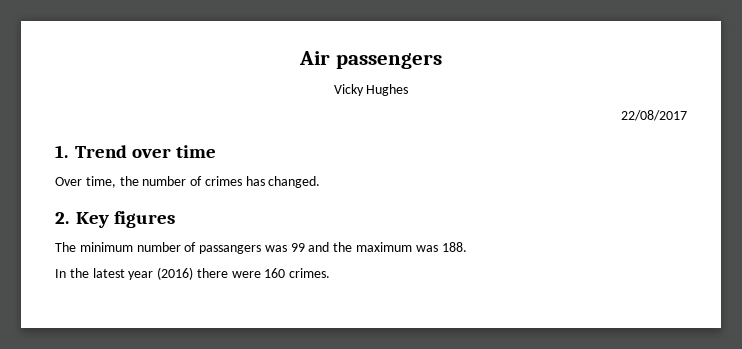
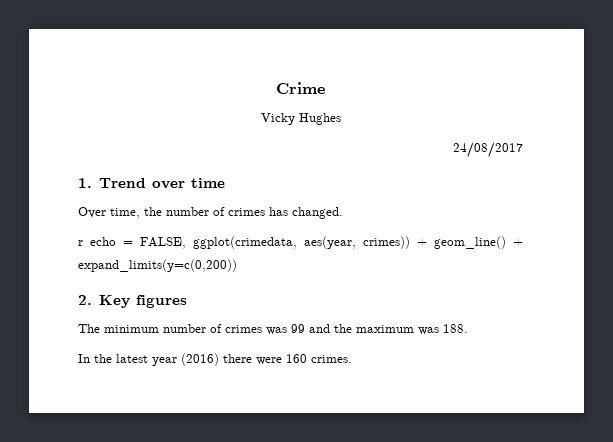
- Air passengers
+ Crime
- 22/08/2017
+ 24/08/2017
+ r echo = FALSE, ggplot(crimedata, aes(year, crimes)) + geom_line() + expand_limits(y=c(0,200))
- The minimum number of passangers was 99 and the maximum was 188.
+ The minimum number of crimes was 99 and the maximum was 188.

